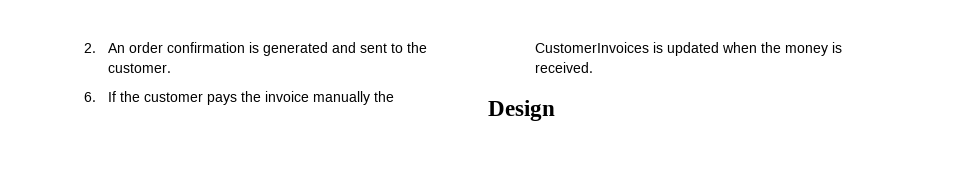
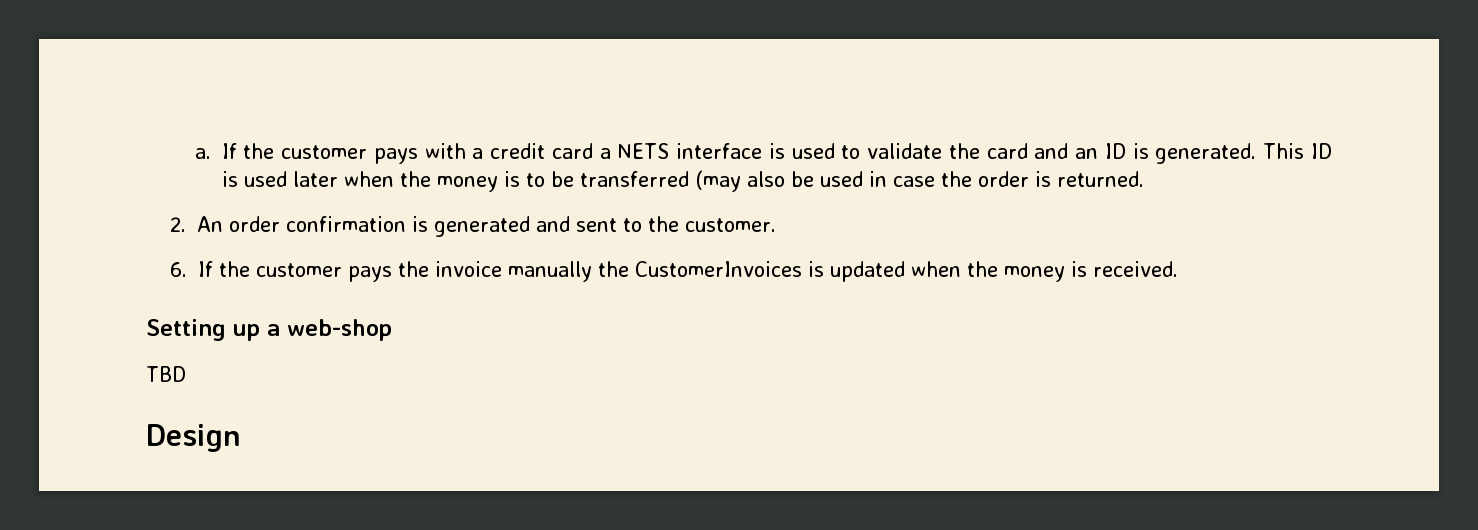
+ a. If the customer pays with a credit card a NETS interface is used to validate the card and an ID is generated. This ID is used later when the money is to be transferred (may also be used in case the order is returned.
+ Setting up a web-shop
+ TBD

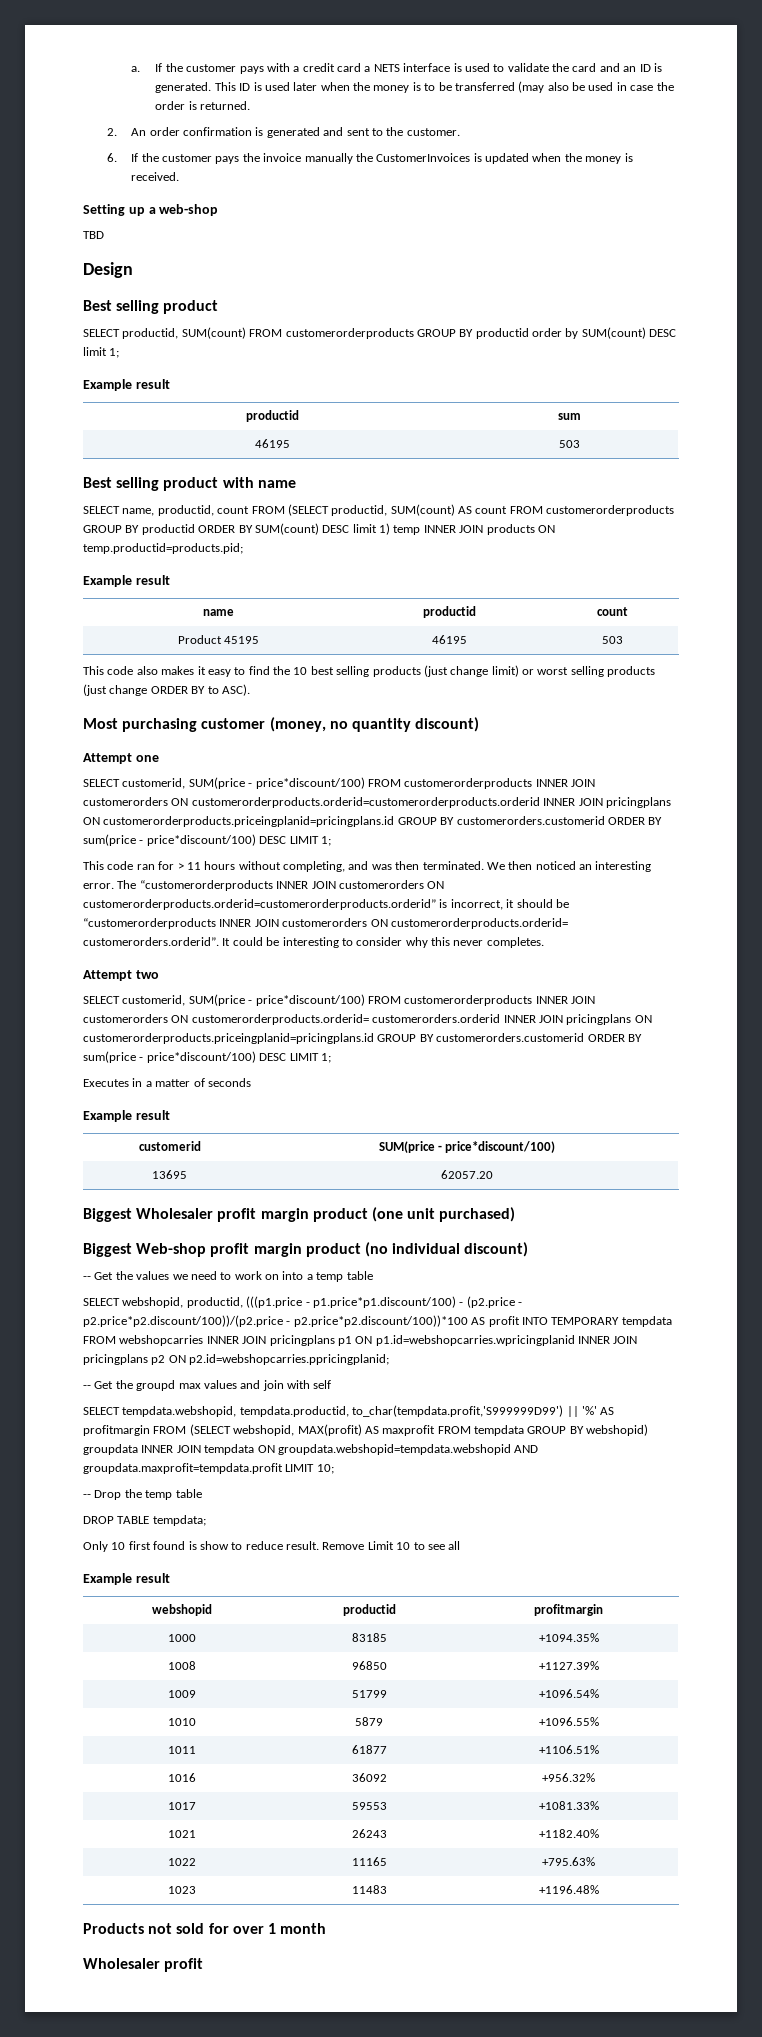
  Design
+ Best selling product
+ SELECT productid, SUM(count) FROM customerorderproducts GROUP BY productid order by SUM(count) DESC limit 1;
+ Example result
+ productid | sum
+ 46195 | 503
+ Best selling product with name
+ SELECT name, productid, count FROM (SELECT productid, SUM(count) AS count FROM customerorderproducts GROUP BY productid ORDER BY SUM(count) DESC limit 1) temp INNER JOIN products ON temp.productid=products.pid;
+ Example result
+ name | productid | count
+ Product 45195 | 46195 | 503
+ This code also makes it easy to find the 10 best selling products (just change limit) or worst selling products (just change ORDER BY to ASC).
+ Most purchasing customer (money, no quantity discount)
+ Attempt one
+ SELECT customerid, SUM(price - price*discount/100) FROM customerorderproducts INNER JOIN customerorders ON customerorderproducts.orderid=customerorderproducts.orderid INNER JOIN pricingplans ON customerorderproducts.priceingplanid=pricingplans.id GROUP BY customerorders.customerid ORDER BY sum(price - price*discount/100) DESC LIMIT 1;
+ This code ran for > 11 hours without completing, and was then terminated. We then noticed an interesting error. The “customerorderproducts INNER JOIN customerorders ON customerorderproducts.orderid=customerorderproducts.orderid” is incorrect, it should be “customerorderproducts INNER JOIN customerorders ON customerorderproducts.orderid= customerorders.orderid”. It could be interesting to consider why this never completes.
+ Attempt two
+ SELECT customerid, SUM(price - price*discount/100) FROM customerorderproducts INNER JOIN customerorders ON customerorderproducts.orderid= customerorders.orderid INNER JOIN pricingplans ON customerorderproducts.priceingplanid=pricingplans.id GROUP BY customerorders.customerid ORDER BY sum(price - price*discount/100) DESC LIMIT 1;
+ Executes in a matter of seconds
+ Example result
+ customerid | SUM(price - price*discount/100)
+ 13695 | 62057.20
+ Biggest Wholesaler profit margin product (one unit purchased)
+ Biggest Web-shop profit margin product (no individual discount)
+ -- Get the values we need to work on into a temp table
+ SELECT webshopid, productid, (((p1.price - p1.price*p1.discount/100) - (p2.price - p2.price*p2.discount/100))/(p2.price - p2.price*p2.discount/100))*100 AS profit INTO TEMPORARY tempdata FROM webshopcarries INNER JOIN pricingplans p1 ON p1.id=webshopcarries.wpricingplanid INNER JOIN pricingplans p2 ON p2.id=webshopcarries.ppricingplanid;
+ -- Get the groupd max values and join with self
+ SELECT tempdata.webshopid, tempdata.productid, to_char(tempdata.profit,'S999999D99') || '%' AS profitmargin FROM (SELECT webshopid, MAX(profit) AS maxprofit FROM tempdata GROUP BY webshopid) groupdata INNER JOIN tempdata ON groupdata.webshopid=tempdata.webshopid AND groupdata.maxprofit=tempdata.profit LIMIT 10;
+ -- Drop the temp table
+ DROP TABLE tempdata;
+ Only 10 first found is show to reduce result. Remove Limit 10 to see all
+ Example result
+ webshopid | productid | profitmargin
+ 1000 | 83185 | +1094.35%
+ 1008 | 96850 | +1127.39%
+ 1009 | 51799 | +1096.54%
+ 1010 | 5879 | +1096.55%
+ 1011 | 61877 | +1106.51%
+ 1016 | 36092 | +956.32%
+ 1017 | 59553 | +1081.33%
+ 1021 | 26243 | +1182.40%
+ 1022 | 11165 | +795.63%
+ 1023 | 11483 | +1196.48%
+ Products not sold for over 1 month
+ Wholesaler profit

